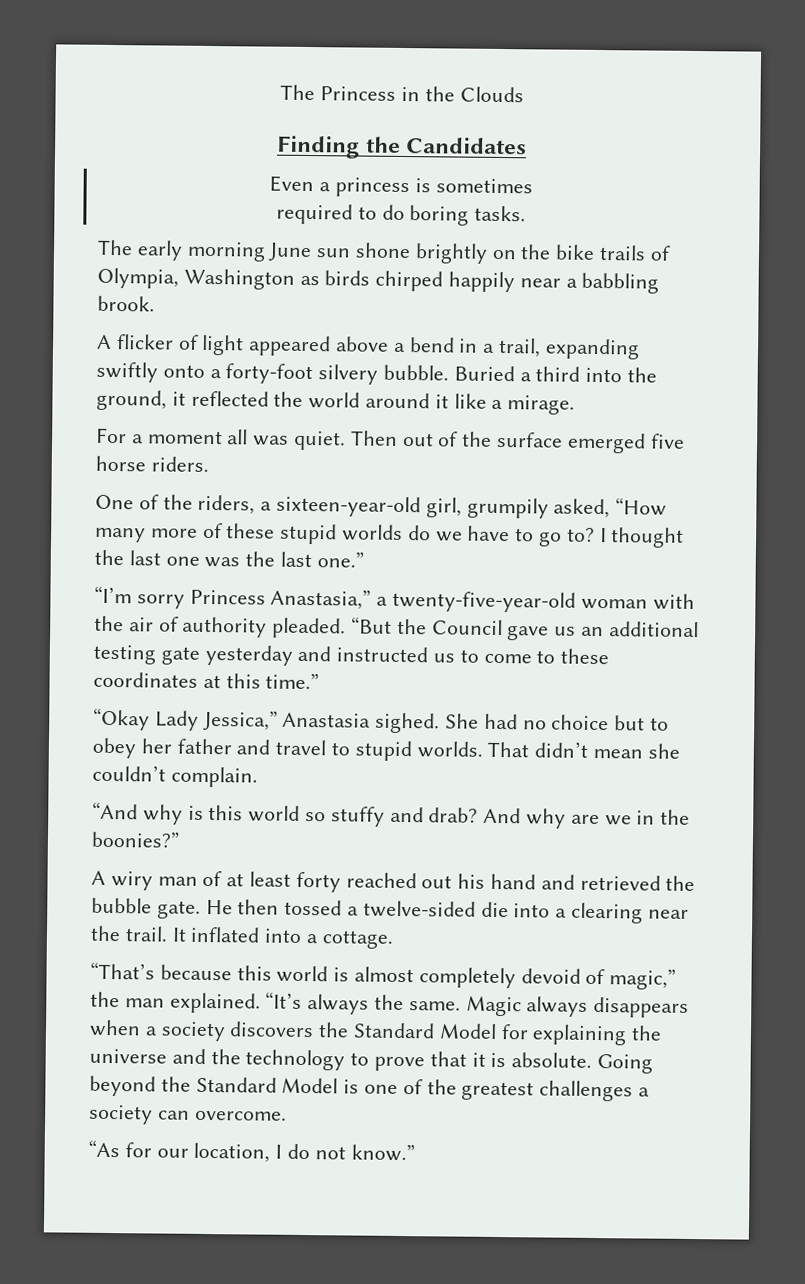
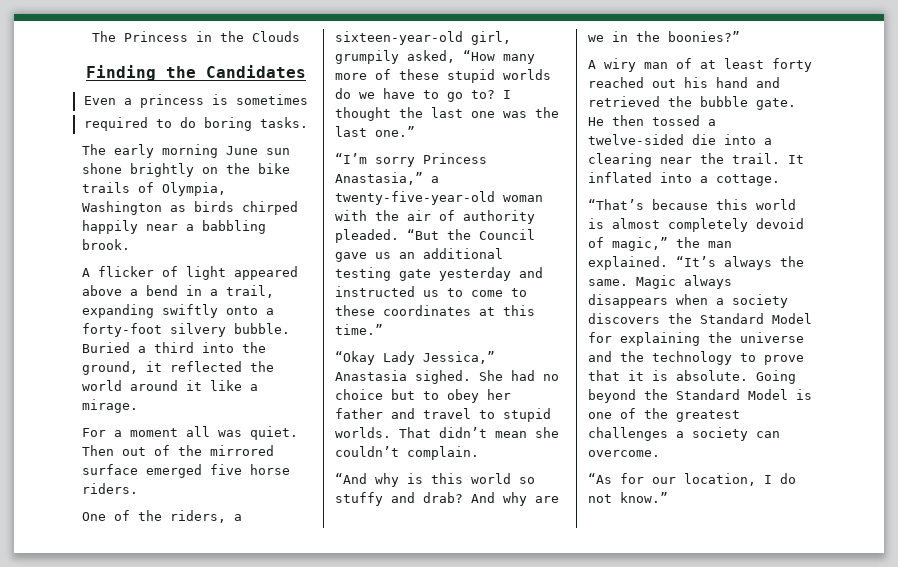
- Then out of the surface emerged five horse riders.
+ Then out of the mirrored surface emerged five horse riders.

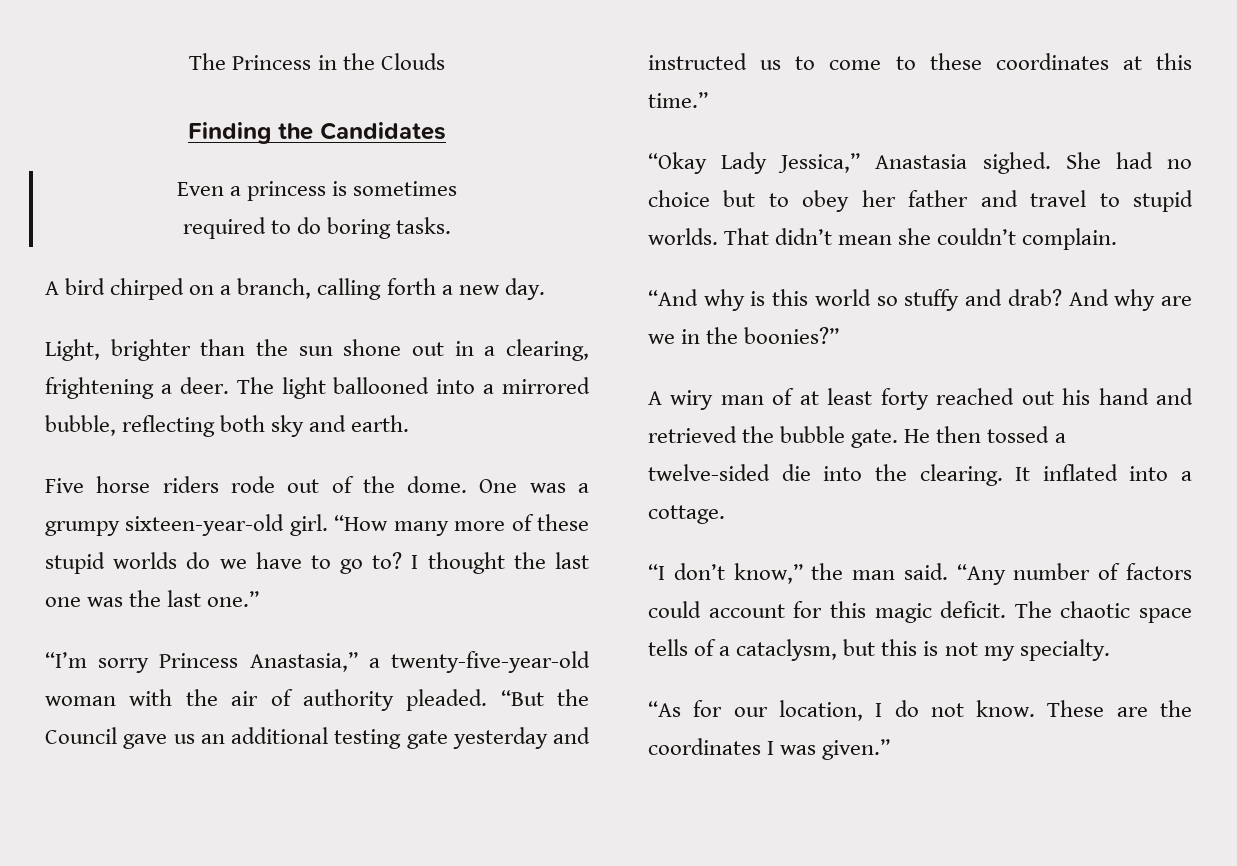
- The early morning June sun shone brightly on the bike trails of Olympia, Washington as birds chirped happily near a babbling brook.
- A flicker of light appeared above a bend in a trail, expanding swiftly onto a forty-foot silvery bubble. Buried a third into the ground, it reflected the world around it like a mirage.
- For a moment all was quiet. Then out of the mirrored surface emerged five horse riders.
- One of the riders, a sixteen-year-old girl, grumpily asked, “How many more of these stupid worlds do we have to go to?
+ A bird chirped on a branch, calling forth a new day.
+ Light, brighter than the sun shone out in a clearing, frightening a deer. The light ballooned into a mirrored bubble, reflecting both sky and earth.
+ Five horse riders rode out of the dome. One was a grumpy sixteen-year-old girl. “How many more of these stupid worlds do we have to go to?
- He then tossed a twelve-sided die into a clearing near the trail.
+ He then tossed a twelve-sided die into the clearing.
- “That’s because this world is almost completely devoid of magic,” the man explained. “It’s always the same. Magic always disappears when a society discovers the Standard Model for explaining the universe and the technology to prove that it is absolute. Going beyond the Standard Model is one of the greatest challenges a society can overcome.
+ “I don’t know,” the man said. “Any number of factors could account for this magic deficit. The chaotic space tells of a cataclysm, but this is not my specialty.
- “As for our location, I do not know.”
+ “As for our location, I do not know. These are the coordinates I was given.”

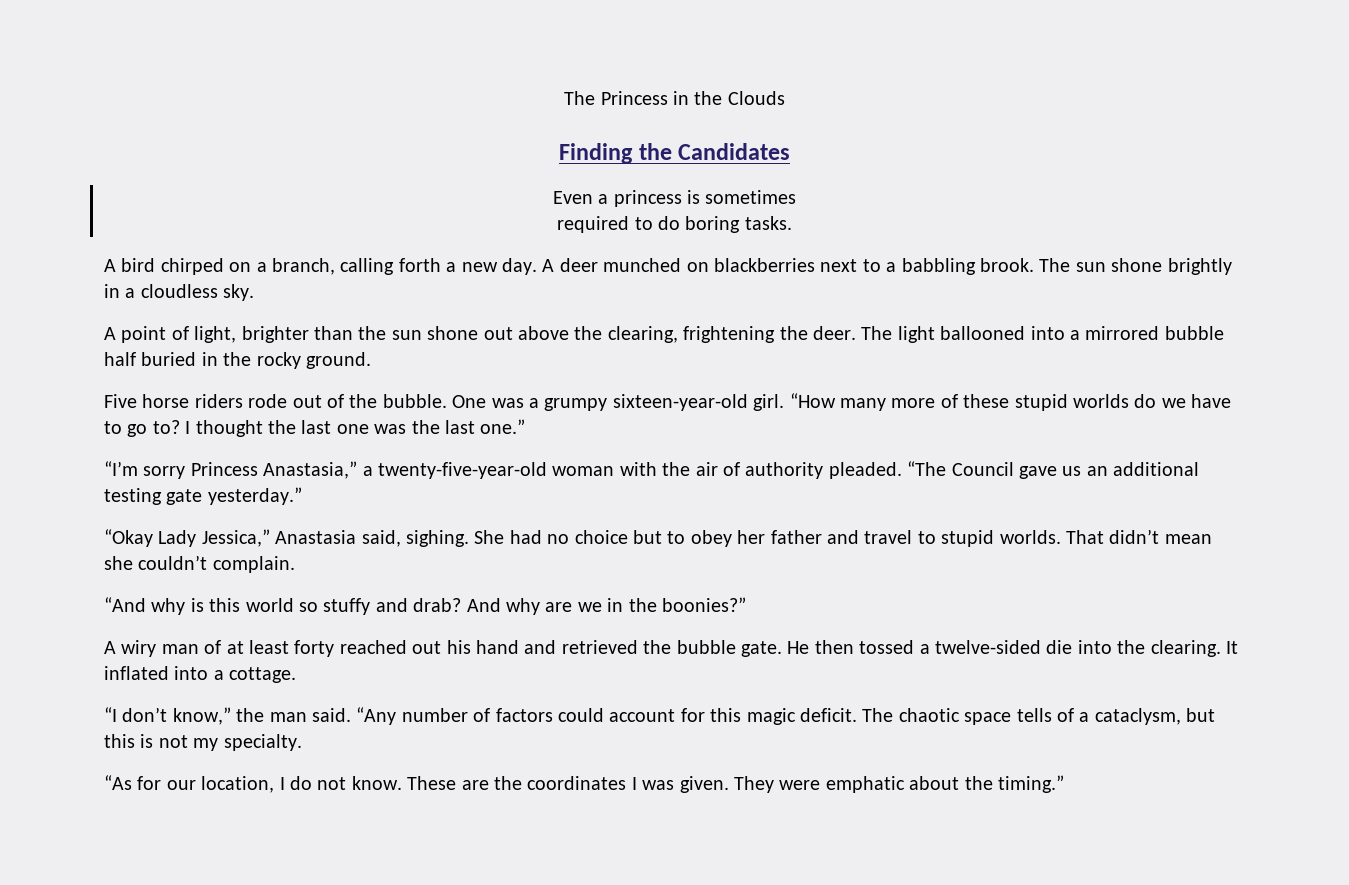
- A bird chirped on a branch, calling forth a new day.
- Light, brighter than the sun shone out in a clearing, frightening a deer.
+ A bird chirped on a branch, calling forth a new day. A deer munched on blackberries next to a babbling brook. The sun shone brightly in a cloudless sky.
+ A point of light, brighter than the sun shone out above the clearing, frightening the deer.
- The light ballooned into a mirrored bubble, reflecting both sky and earth.
+ The light ballooned into a mirrored bubble half buried in the rocky ground.
- Five horse riders rode out of the dome.
+ Five horse riders rode out of the bubble.
- “But the Council gave us an additional testing gate yesterday and instructed us to come to these coordinates at this time.”
+ “The Council gave us an additional testing gate yesterday.”
- “Okay Lady Jessica,” Anastasia sighed.
+ “Okay Lady Jessica,” Anastasia said, sighing.
- These are the coordinates I was given.”
+ These are the coordinates I was given. They were emphatic about the timing.”

